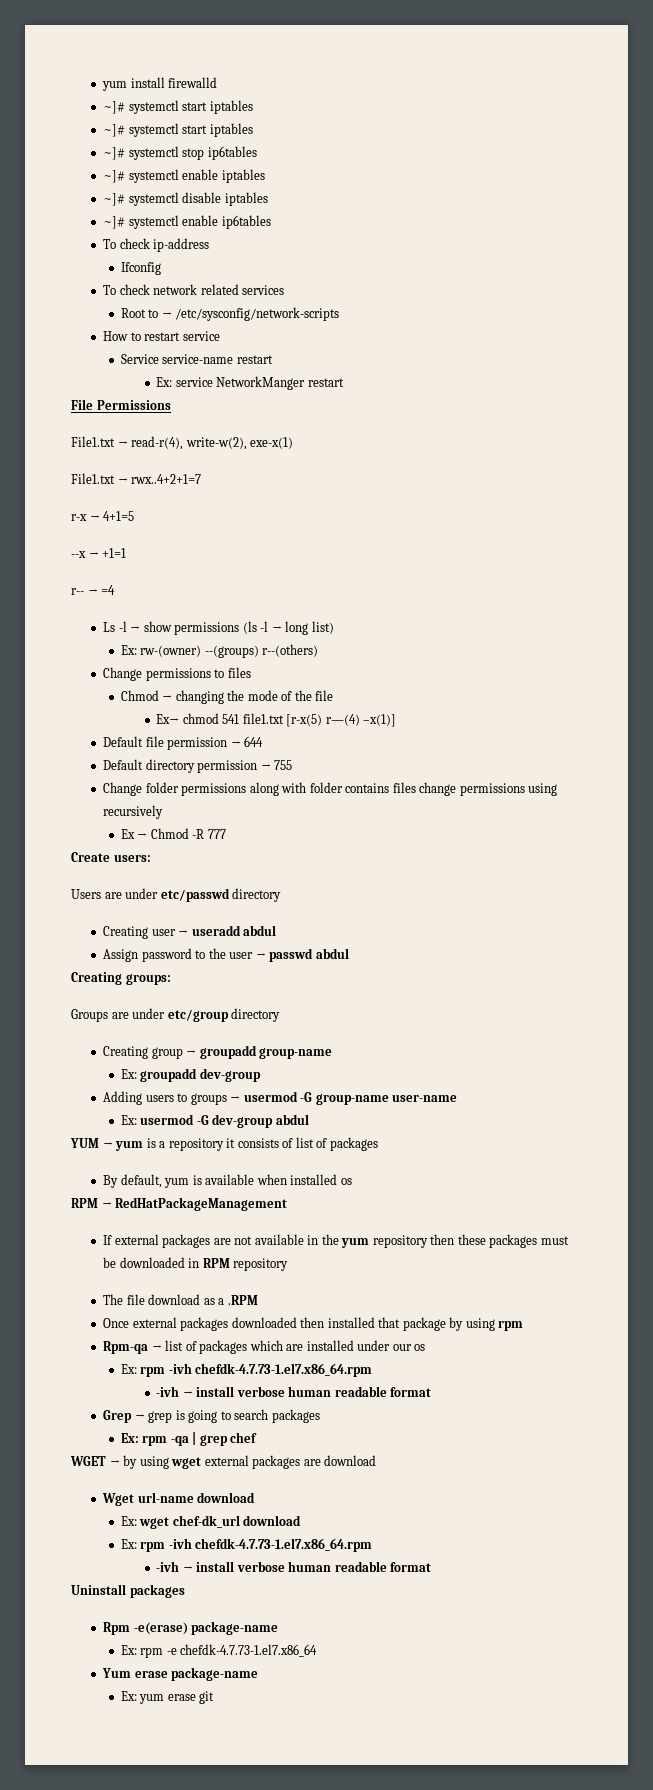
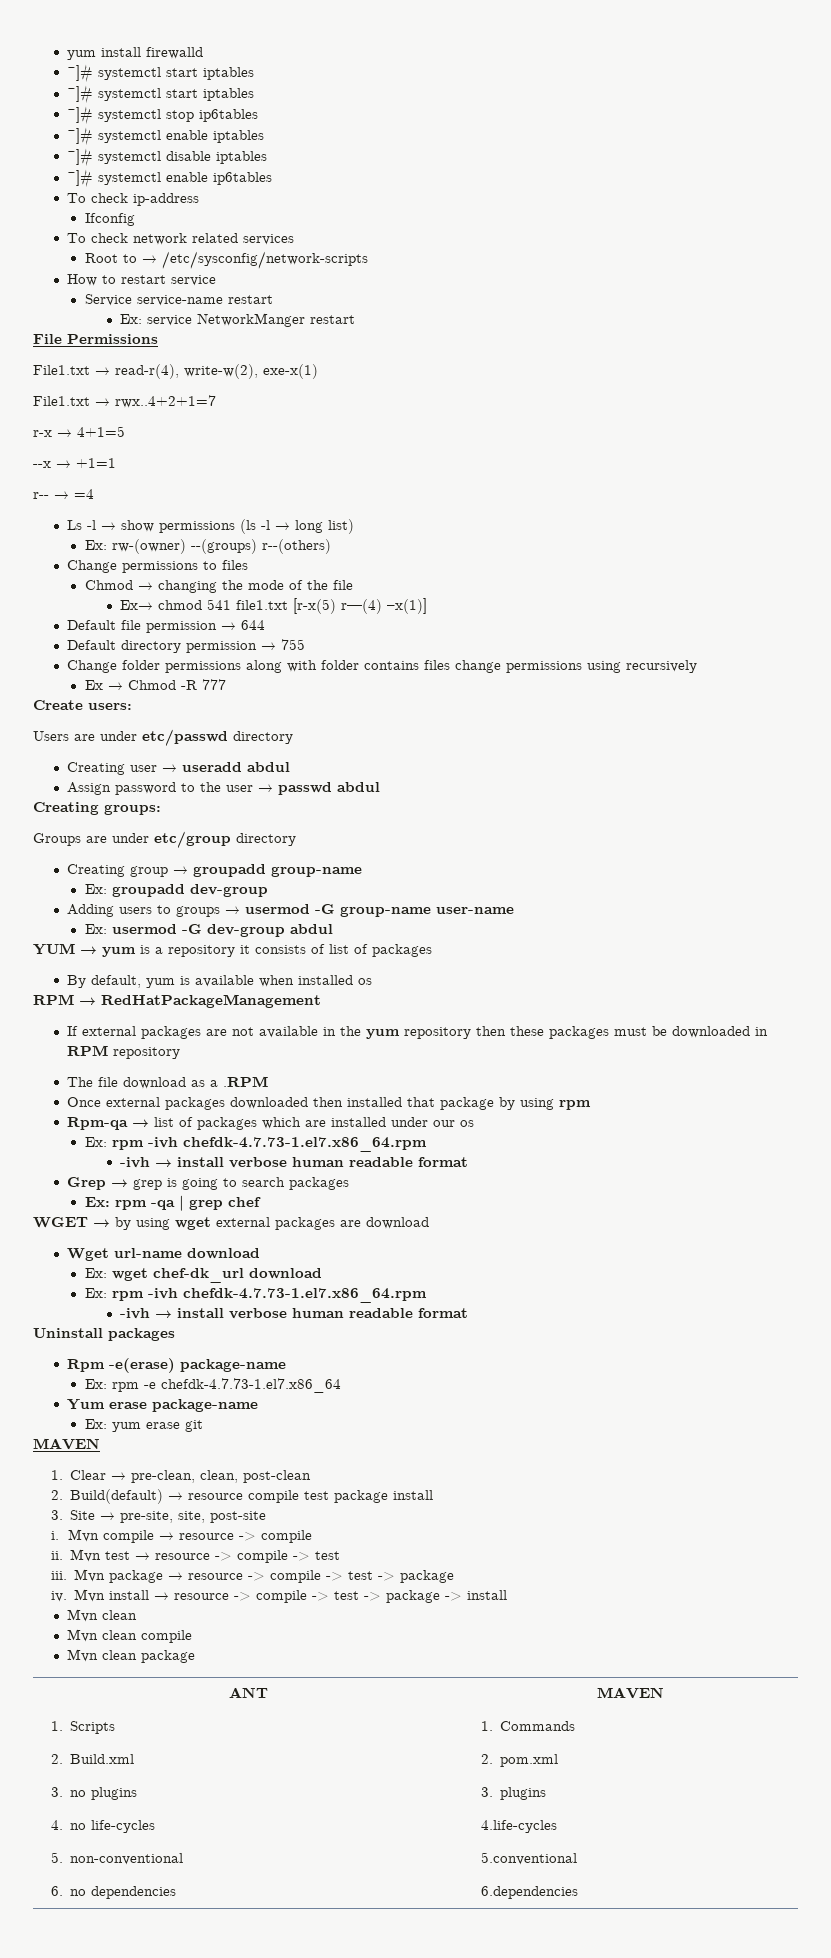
  Ex: yum erase git
+ MAVEN
+ 1. Clear → pre-clean, clean, post-clean
+ 2. Build(default) → resource compile test package install
+ 3. Site → pre-site, site, post-site
+ i. Mvn compile → resource -> compile
+ ii. Mvn test → resource -> compile -> test
+ iii. Mvn package → resource -> compile -> test -> package
+ iv. Mvn install → resource -> compile -> test -> package -> install
+ Mvn clean
+ Mvn clean compile
+ Mvn clean package
+ ANT | MAVEN
+ 1. Scripts | 1. Commands
+ 2. Build.xml | 2. pom.xml
+ 3. no plugins | 3. plugins
+ 4. no life-cycles | 4.life-cycles
+ 5. non-conventional | 5.conventional
+ 6. no dependencies | 6.dependencies

